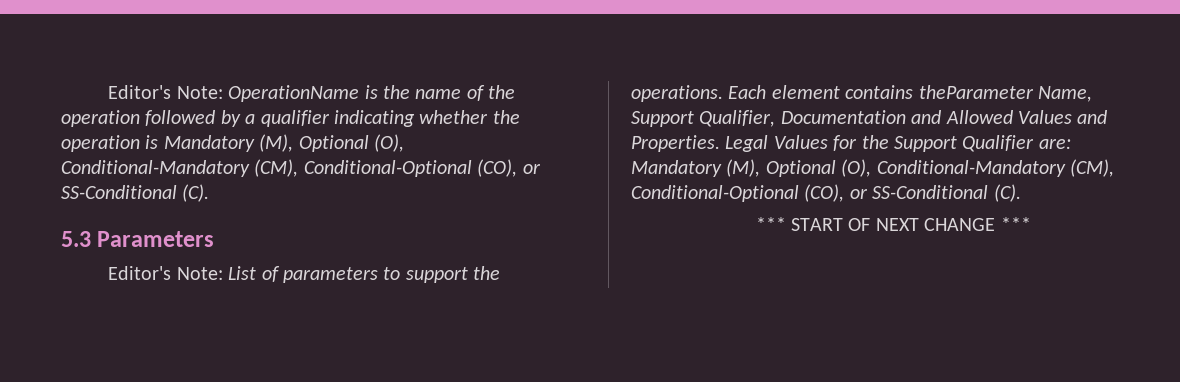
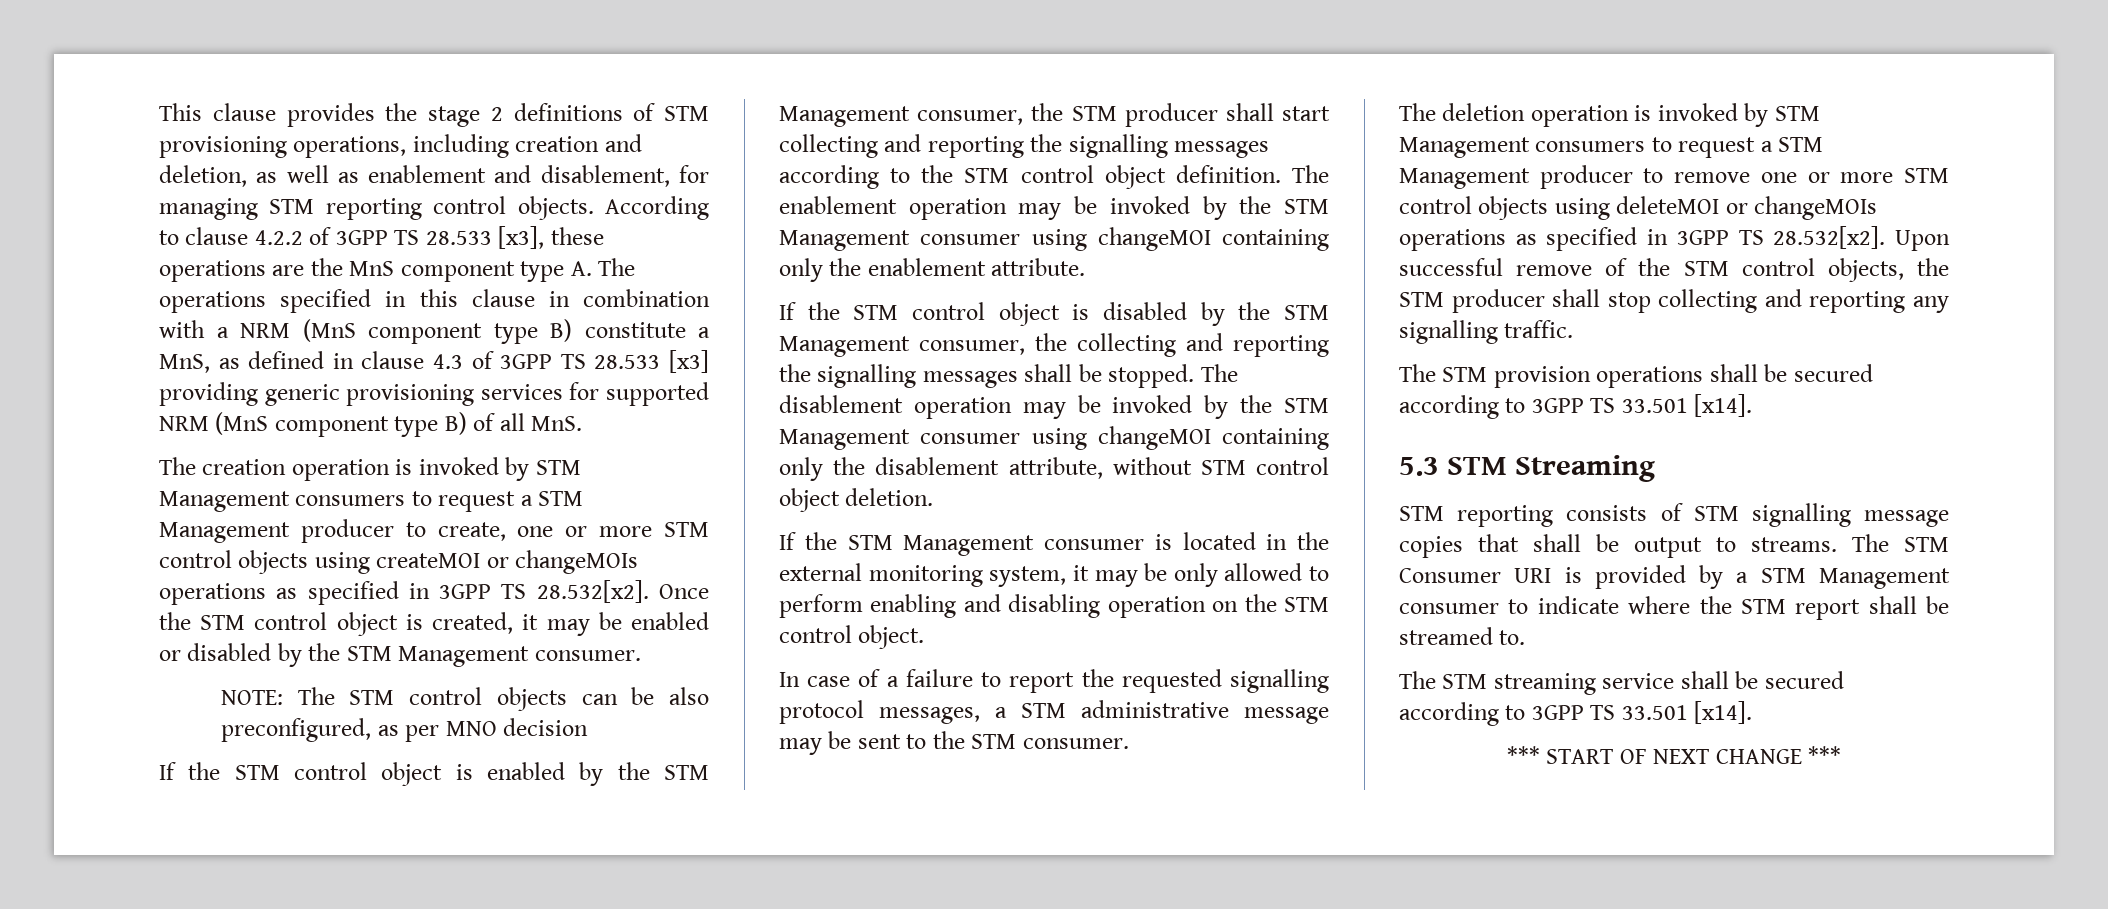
- Editor's Note: OperationName is the name of the operation followed by a qualifier indicating whether the operation is Mandatory (M), Optional (O), Conditional-Mandatory (CM), Conditional-Optional (CO), or SS-Conditional (C).
- 5.3 Parameters
- Editor's Note: List of parameters to support the operations. Each element contains theParameter Name, Support Qualifier, Documentation and Allowed Values and Properties. Legal Values for the Support Qualifier are: Mandatory (M), Optional (O), Conditional-Mandatory (CM), Conditional-Optional (CO), or SS-Conditional (C).
+ This clause provides the stage 2 definitions of STM provisioning operations, including creation and deletion, as well as enablement and disablement, for managing STM reporting control objects. According to clause 4.2.2 of 3GPP TS 28.533 [x3], these operations are the MnS component type A. The operations specified in this clause in combination with a NRM (MnS component type B) constitute a MnS, as defined in clause 4.3 of 3GPP TS 28.533 [x3] providing generic provisioning services for supported NRM (MnS component type B) of all MnS.
+ The creation operation is invoked by STM Management consumers to request a STM Management producer to create, one or more STM control objects using createMOI or changeMOIs operations as specified in 3GPP TS 28.532[x2]. Once the STM control object is created, it may be enabled or disabled by the STM Management consumer.
+ NOTE: The STM control objects can be also preconfigured, as per MNO decision
+ If the STM control object is enabled by the STM Management consumer, the STM producer shall start collecting and reporting the signalling messages according to the STM control object definition. The enablement operation may be invoked by the STM Management consumer using changeMOI containing only the enablement attribute.
+ If the STM control object is disabled by the STM Management consumer, the collecting and reporting the signalling messages shall be stopped. The disablement operation may be invoked by the STM Management consumer using changeMOI containing only the disablement attribute, without STM control object deletion.
+ If the STM Management consumer is located in the external monitoring system, it may be only allowed to perform enabling and disabling operation on the STM control object.
+ In case of a failure to report the requested signalling protocol messages, a STM administrative message may be sent to the STM consumer.
+ The deletion operation is invoked by STM Management consumers to request a STM Management producer to remove one or more STM control objects using deleteMOI or changeMOIs operations as specified in 3GPP TS 28.532[x2]. Upon successful remove of the STM control objects, the STM producer shall stop collecting and reporting any signalling traffic.
+ The STM provision operations shall be secured according to 3GPP TS 33.501 [x14].
+ 5.3 STM Streaming
+ STM reporting consists of STM signalling message copies that shall be output to streams. The STM Consumer URI is provided by a STM Management consumer to indicate where the STM report shall be streamed to.
+ The STM streaming service shall be secured according to 3GPP TS 33.501 [x14].

